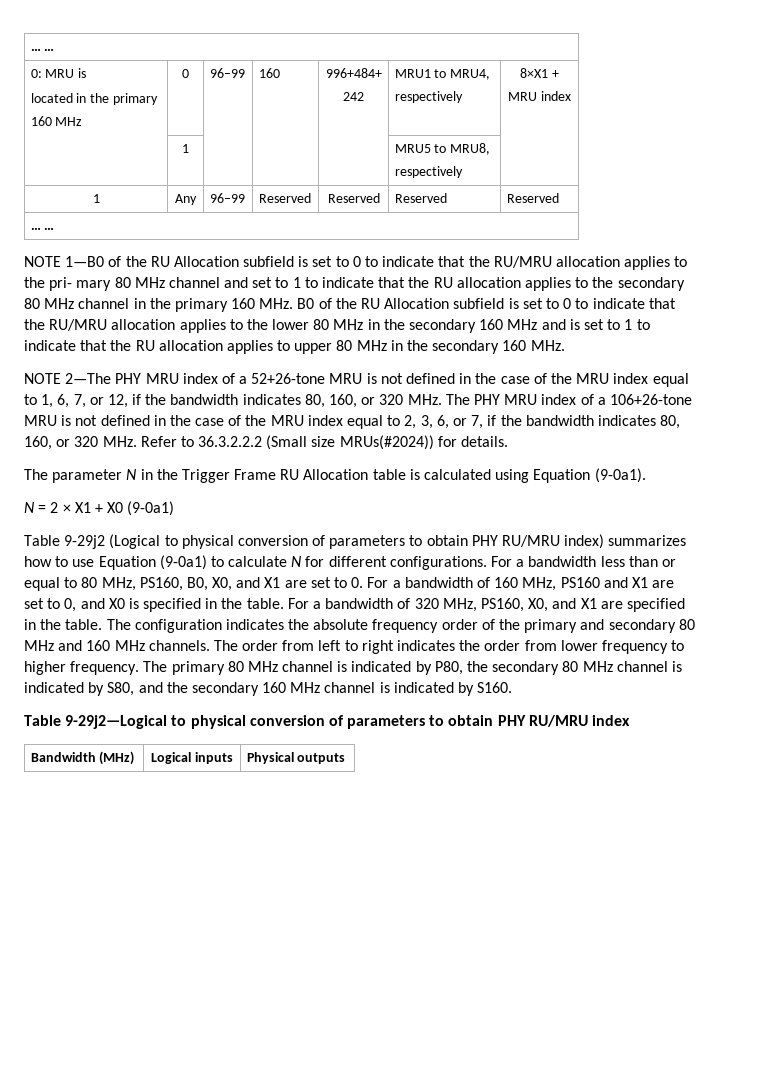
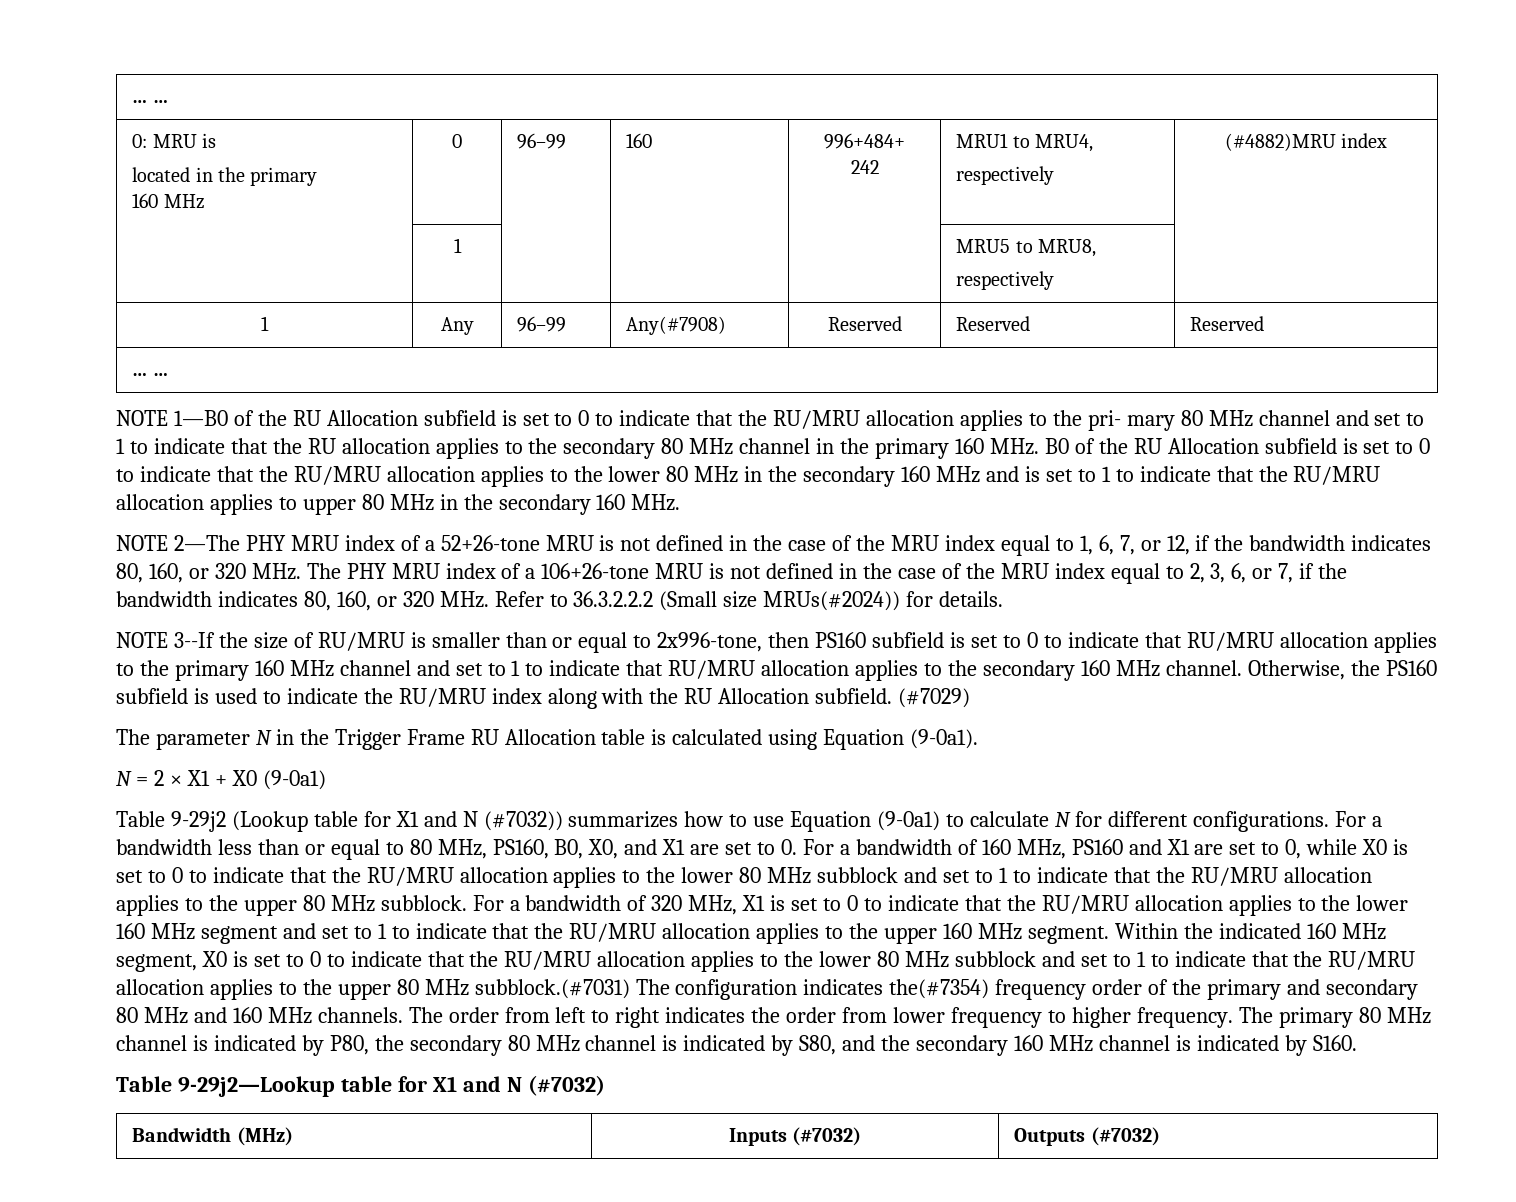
  0: MRU is
  located in the primary
  160 MHz | 0 | 96–99 | 160 | 996+484+
  242 | MRU1 to MRU4,
- respectively | 8×X1 +
- MRU index
+ respectively | (#4882)MRU index
- 1 | Any | 96–99 | Reserved | Reserved | Reserved | Reserved
+ 1 | Any | 96–99 | Any(#7908) | Reserved | Reserved | Reserved
- NOTE 1—B0 of the RU Allocation subfield is set to 0 to indicate that the RU/MRU allocation applies to the pri- mary 80 MHz channel and set to 1 to indicate that the RU allocation applies to the secondary 80 MHz channel in the primary 160 MHz. B0 of the RU Allocation subfield is set to 0 to indicate that the RU/MRU allocation applies to the lower 80 MHz in the secondary 160 MHz and is set to 1 to indicate that the RU allocation applies to upper 80 MHz in the secondary 160 MHz.
+ NOTE 1—B0 of the RU Allocation subfield is set to 0 to indicate that the RU/MRU allocation applies to the pri- mary 80 MHz channel and set to 1 to indicate that the RU allocation applies to the secondary 80 MHz channel in the primary 160 MHz. B0 of the RU Allocation subfield is set to 0 to indicate that the RU/MRU allocation applies to the lower 80 MHz in the secondary 160 MHz and is set to 1 to indicate that the RU/MRU allocation applies to upper 80 MHz in the secondary 160 MHz.
+ NOTE 3--If the size of RU/MRU is smaller than or equal to 2x996-tone, then PS160 subfield is set to 0 to indicate that RU/MRU allocation applies to the primary 160 MHz channel and set to 1 to indicate that RU/MRU allocation applies to the secondary 160 MHz channel. Otherwise, the PS160 subfield is used to indicate the RU/MRU index along with the RU Allocation subfield. (#7029)
- Table 9-29j2 (Logical to physical conversion of parameters to obtain PHY RU/MRU index) summarizes how to use Equation (9-0a1) to calculate N for different configurations.
+ Table 9-29j2 (Lookup table for X1 and N (#7032)) summarizes how to use Equation (9-0a1) to calculate N for different configurations.
- For a bandwidth less than or equal to 80 MHz, PS160, B0, X0, and X1 are set to 0. For a bandwidth of 160 MHz, PS160 and X1 are set to 0, and X0 is specified in the table.
+ For a bandwidth less than or equal to 80 MHz, PS160, B0, X0, and X1 are set to 0. For a bandwidth of 160 MHz, PS160 and X1 are set to 0, while X0 is set to 0 to indicate that the RU/MRU allocation applies to the lower 80 MHz subblock and set to 1 to indicate that the RU/MRU allocation applies to the upper 80 MHz subblock.
- For a bandwidth of 320 MHz, PS160, X0, and X1 are specified in the table. The configuration indicates the absolute frequency order of the primary and secondary 80 MHz and 160 MHz channels.
+ For a bandwidth of 320 MHz, X1 is set to 0 to indicate that the RU/MRU allocation applies to the lower 160 MHz segment and set to 1 to indicate that the RU/MRU allocation applies to the upper 160 MHz segment. Within the indicated 160 MHz segment, X0 is set to 0 to indicate that the RU/MRU allocation applies to the lower 80 MHz subblock and set to 1 to indicate that the RU/MRU allocation applies to the upper 80 MHz subblock.(#7031) The configuration indicates the(#7354) frequency order of the primary and secondary 80 MHz and 160 MHz channels.
- Table 9-29j2—Logical to physical conversion of parameters to obtain PHY RU/MRU index
- Bandwidth (MHz) | Logical inputs | Physical outputs
+ Table 9-29j2—Lookup table for X1 and N (#7032)
+ Bandwidth (MHz) | Inputs (#7032) | Outputs (#7032)

